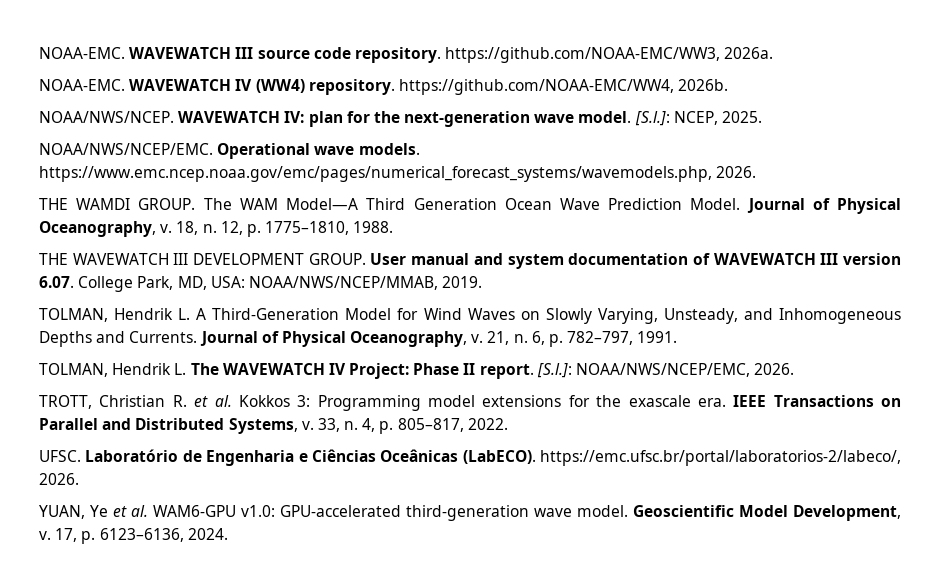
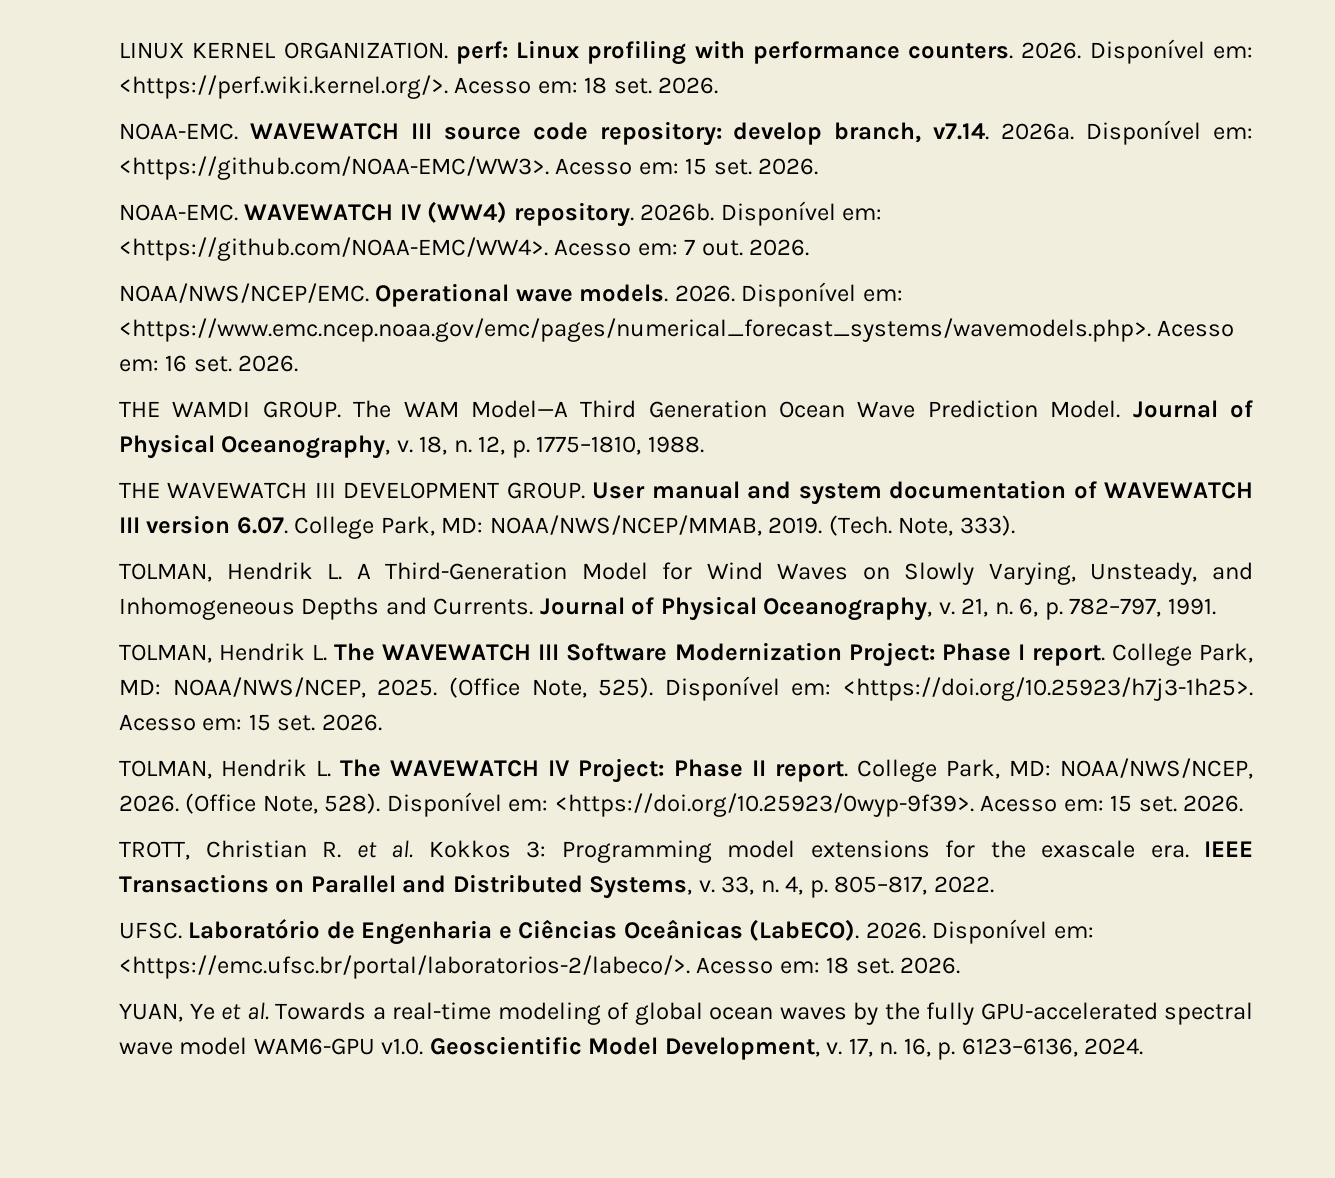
+ LINUX KERNEL ORGANIZATION. perf: Linux profiling with performance counters. 2026. Disponível em: <https://perf.wiki.kernel.org/>. Acesso em: 18 set. 2026.
- WAVEWATCH III source code repository. https://github.com/NOAA-EMC/WW3, 2026a.
+ WAVEWATCH III source code repository: develop branch, v7.14. 2026a. Disponível em: <https://github.com/NOAA-EMC/WW3>. Acesso em: 15 set. 2026.
- WAVEWATCH IV (WW4) repository. https://github.com/NOAA-EMC/WW4, 2026b.
- NOAA/NWS/NCEP. WAVEWATCH IV: plan for the next-generation wave model. [S.l.]: NCEP, 2025.
- NOAA/NWS/NCEP/EMC. Operational wave models. https://www.emc.ncep.noaa.gov/emc/pages/numerical_forecast_systems/wavemodels.php, 2026.
+ WAVEWATCH IV (WW4) repository. 2026b. Disponível em: <https://github.com/NOAA-EMC/WW4>. Acesso em: 7 out. 2026.
+ NOAA/NWS/NCEP/EMC. Operational wave models. 2026. Disponível em: <https://www.emc.ncep.noaa.gov/emc/pages/numerical_forecast_systems/wavemodels.php>. Acesso em: 16 set. 2026.
- User manual and system documentation of WAVEWATCH III version 6.07. College Park, MD, USA: NOAA/NWS/NCEP/MMAB, 2019.
+ User manual and system documentation of WAVEWATCH III version 6.07. College Park, MD: NOAA/NWS/NCEP/MMAB, 2019. (Tech. Note, 333).
+ TOLMAN, Hendrik L. The WAVEWATCH III Software Modernization Project: Phase I report. College Park, MD: NOAA/NWS/NCEP, 2025. (Office Note, 525). Disponível em: <https://doi.org/10.25923/h7j3-1h25>. Acesso em: 15 set. 2026.
- [S.l.]: NOAA/NWS/NCEP/EMC, 2026.
+ College Park, MD: NOAA/NWS/NCEP, 2026. (Office Note, 528). Disponível em: <https://doi.org/10.25923/0wyp-9f39>. Acesso em: 15 set. 2026.
- Laboratório de Engenharia e Ciências Oceânicas (LabECO). https://emc.ufsc.br/portal/laboratorios-2/labeco/, 2026.
+ Laboratório de Engenharia e Ciências Oceânicas (LabECO). 2026. Disponível em: <https://emc.ufsc.br/portal/laboratorios-2/labeco/>. Acesso em: 18 set. 2026.
- YUAN, Ye et al. WAM6-GPU v1.0: GPU-accelerated third-generation wave model. Geoscientific Model Development, v.
+ YUAN, Ye et al. Towards a real-time modeling of global ocean waves by the fully GPU-accelerated spectral wave model WAM6-GPU v1.0. Geoscientific Model Development, v.
- 17, p. 6123–6136, 2024.
+ 17, n. 16, p. 6123–6136, 2024.

